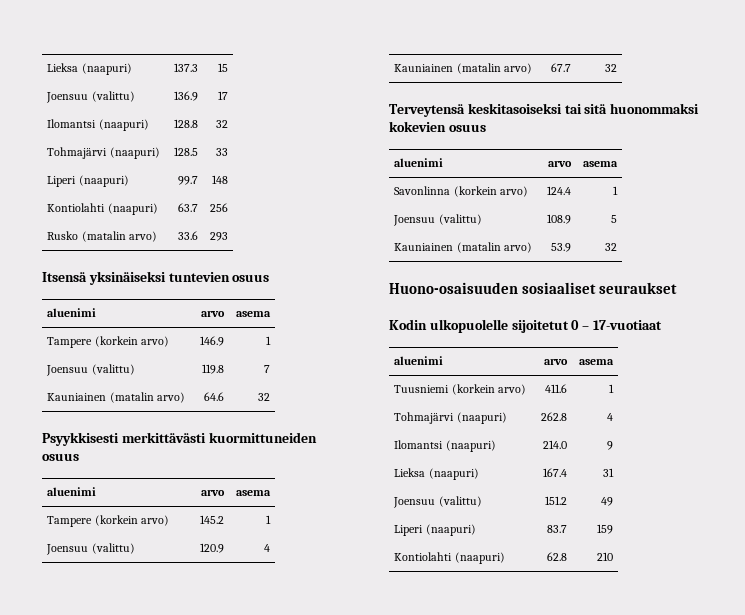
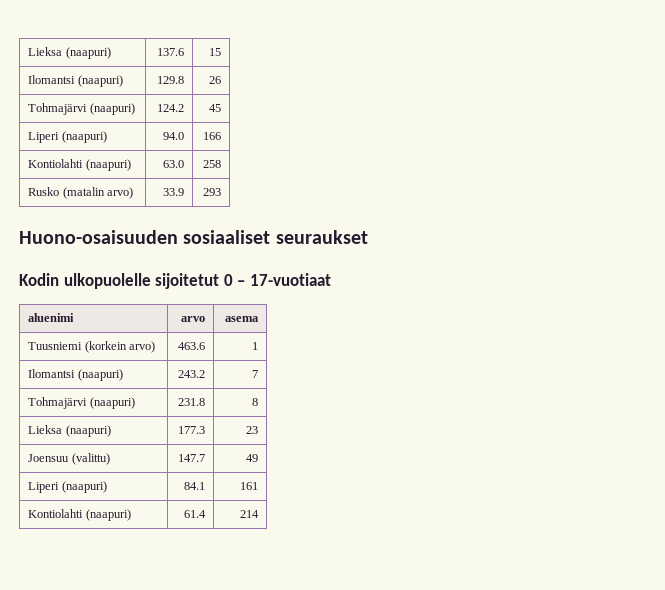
- Lieksa (naapuri) | 137.3 | 15
+ Lieksa (naapuri) | 137.6 | 15
- Joensuu (valittu) | 136.9 | 17
- Ilomantsi (naapuri) | 128.8 | 32
- Tohmajärvi (naapuri) | 128.5 | 33
- Liperi (naapuri) | 99.7 | 148
- Kontiolahti (naapuri) | 63.7 | 256
+ Ilomantsi (naapuri) | 129.8 | 26
+ Tohmajärvi (naapuri) | 124.2 | 45
+ Liperi (naapuri) | 94.0 | 166
+ Kontiolahti (naapuri) | 63.0 | 258
- Rusko (matalin arvo) | 33.6 | 293
+ Rusko (matalin arvo) | 33.9 | 293
- Itsensä yksinäiseksi tuntevien osuus
- aluenimi | arvo | asema
- Tampere (korkein arvo) | 146.9 | 1
- Joensuu (valittu) | 119.8 | 7
- Kauniainen (matalin arvo) | 64.6 | 32
- Psyykkisesti merkittävästi kuormittuneiden osuus
- aluenimi | arvo | asema
- Tampere (korkein arvo) | 145.2 | 1
- Joensuu (valittu) | 120.9 | 4
- Kauniainen (matalin arvo) | 67.7 | 32
- Terveytensä keskitasoiseksi tai sitä huonommaksi kokevien osuus
- aluenimi | arvo | asema
- Savonlinna (korkein arvo) | 124.4 | 1
- Joensuu (valittu) | 108.9 | 5
- Kauniainen (matalin arvo) | 53.9 | 32
- Tuusniemi (korkein arvo) | 411.6 | 1
- Tohmajärvi (naapuri) | 262.8 | 4
- Ilomantsi (naapuri) | 214.0 | 9
- Lieksa (naapuri) | 167.4 | 31
- Joensuu (valittu) | 151.2 | 49
+ Tuusniemi (korkein arvo) | 463.6 | 1
+ Ilomantsi (naapuri) | 243.2 | 7
+ Tohmajärvi (naapuri) | 231.8 | 8
+ Lieksa (naapuri) | 177.3 | 23
+ Joensuu (valittu) | 147.7 | 49
- Liperi (naapuri) | 83.7 | 159
- Kontiolahti (naapuri) | 62.8 | 210
+ Liperi (naapuri) | 84.1 | 161
+ Kontiolahti (naapuri) | 61.4 | 214

